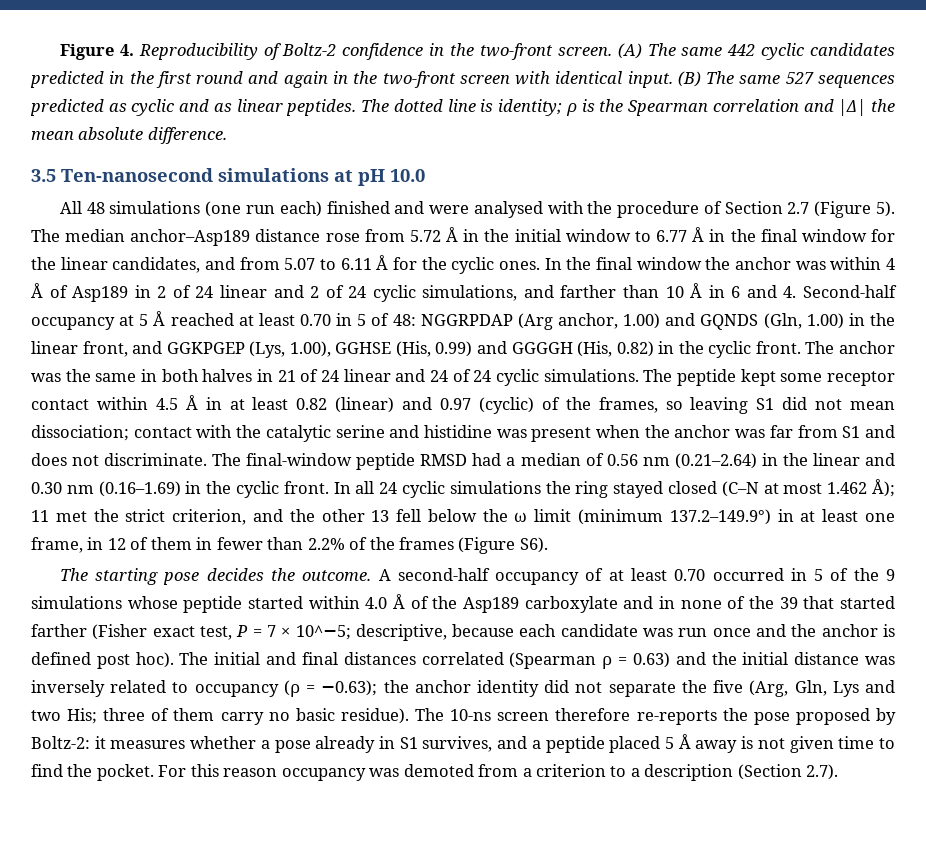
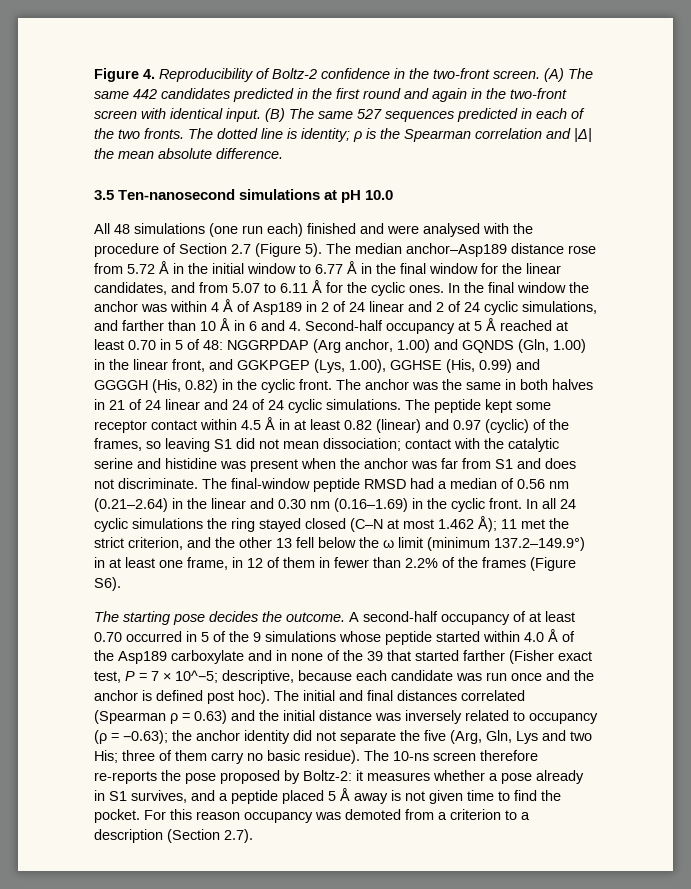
- (A) The same 442 cyclic candidates predicted in the first round and again in the two-front screen with identical input.
+ (A) The same 442 candidates predicted in the first round and again in the two-front screen with identical input.
- (B) The same 527 sequences predicted as cyclic and as linear peptides.
+ (B) The same 527 sequences predicted in each of the two fronts.

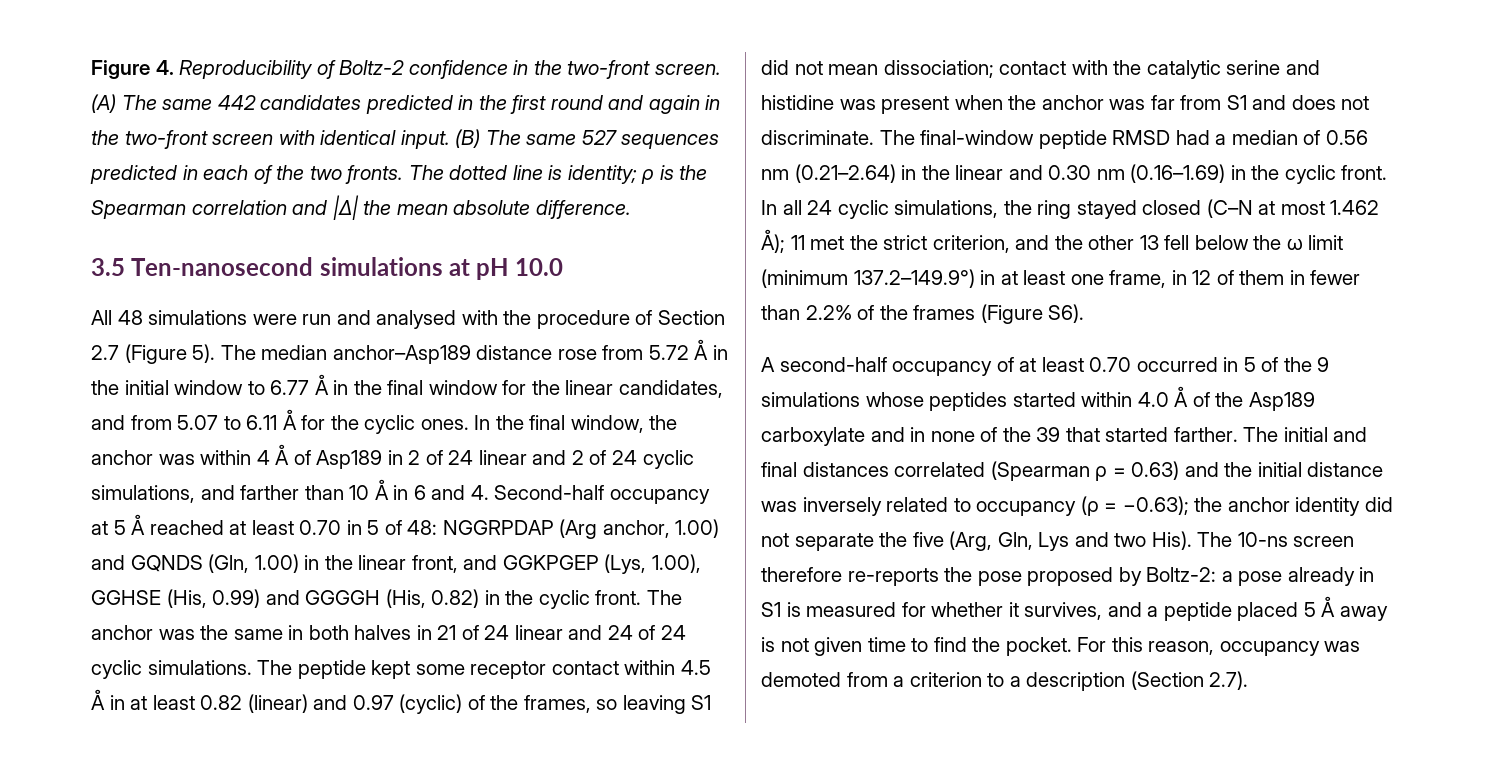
- All 48 simulations (one run each) finished and were analysed with the procedure of Section 2.7 (Figure 5).
+ All 48 simulations were run and analysed with the procedure of Section 2.7 (Figure 5).
- In the final window the anchor was within 4 Å of Asp189 in 2 of 24 linear and 2 of 24 cyclic simulations, and farther than 10 Å in 6 and 4. Second-half occupancy at 5 Å reached at least 0.70 in 5 of 48:
+ In the final window, the anchor was within 4 Å of Asp189 in 2 of 24 linear and 2 of 24 cyclic simulations, and farther than 10 Å in 6 and 4. Second-half occupancy at 5 Å reached at least 0.70 in 5 of 48:
- In all 24 cyclic simulations the ring stayed closed (C–N at most 1.462 Å); 11 met the strict criterion, and the other 13 fell below the ω limit (minimum 137.2–149.9°) in at least one frame, in 12 of them in fewer than 2.2% of the frames (Figure S6).
+ In all 24 cyclic simulations, the ring stayed closed (C–N at most 1.462 Å); 11 met the strict criterion, and the other 13 fell below the ω limit (minimum 137.2–149.9°) in at least one frame, in 12 of them in fewer than 2.2% of the frames (Figure S6).
- The starting pose decides the outcome. A second-half occupancy of at least 0.70 occurred in 5 of the 9 simulations whose peptide started within 4.0 Å of the Asp189 carboxylate and in none of the 39 that started farther (Fisher exact test, P = 7 × 10^−5; descriptive, because each candidate was run once and the anchor is defined post hoc).
+ A second-half occupancy of at least 0.70 occurred in 5 of the 9 simulations whose peptides started within 4.0 Å of the Asp189 carboxylate and in none of the 39 that started farther.
- The initial and final distances correlated (Spearman ρ = 0.63) and the initial distance was inversely related to occupancy (ρ = −0.63); the anchor identity did not separate the five (Arg, Gln, Lys and two His; three of them carry no basic residue).
+ The initial and final distances correlated (Spearman ρ = 0.63) and the initial distance was inversely related to occupancy (ρ = −0.63); the anchor identity did not separate the five (Arg, Gln, Lys and two His).
- The 10-ns screen therefore re-reports the pose proposed by Boltz-2: it measures whether a pose already in S1 survives, and a peptide placed 5 Å away is not given time to find the pocket.
+ The 10-ns screen therefore re-reports the pose proposed by Boltz-2: a pose already in S1 is measured for whether it survives, and a peptide placed 5 Å away is not given time to find the pocket.
- For this reason occupancy was demoted from a criterion to a description (Section 2.7).
+ For this reason, occupancy was demoted from a criterion to a description (Section 2.7).

